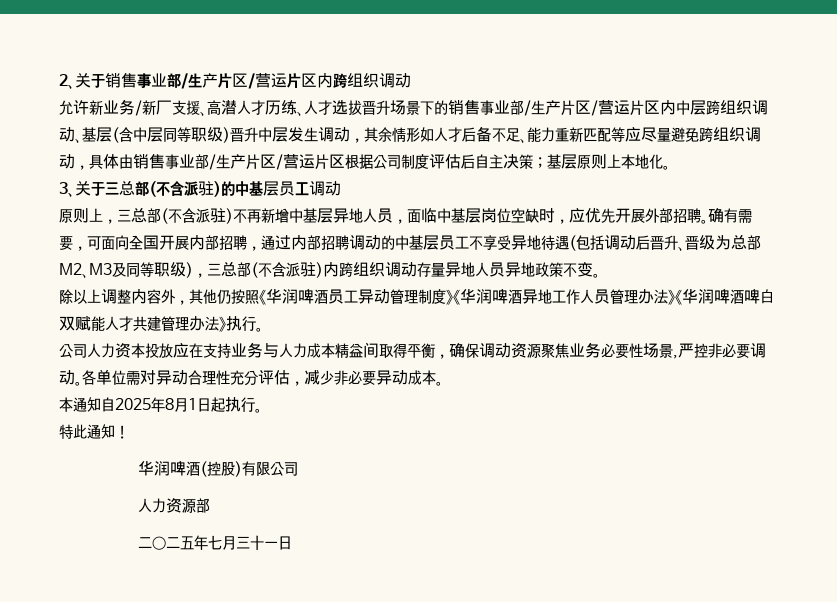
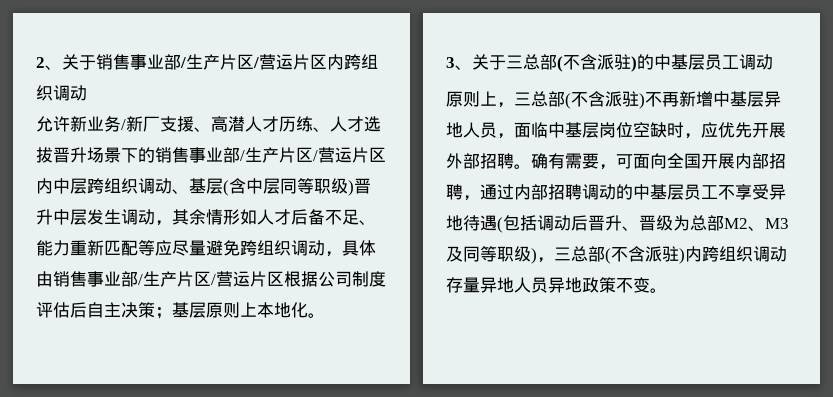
- 除以上调整内容外，其他仍按照《华润啤酒员工异动管理制度》《华润啤酒异地工作人员管理办法》《华润啤酒啤白双赋能人才共建管理办法》执行。
- 公司人力资本投放应在支持业务与人力成本精益间取得平衡，确保调动资源聚焦业务必要性场景,严控非必要调动。各单位需对异动合理性充分评估，减少非必要异动成本。
- 本通知自2025年8月1日起执行。
- 特此通知！
- 华润啤酒(控股)有限公司
- 人力资源部
- 二○二五年七月三十一日

